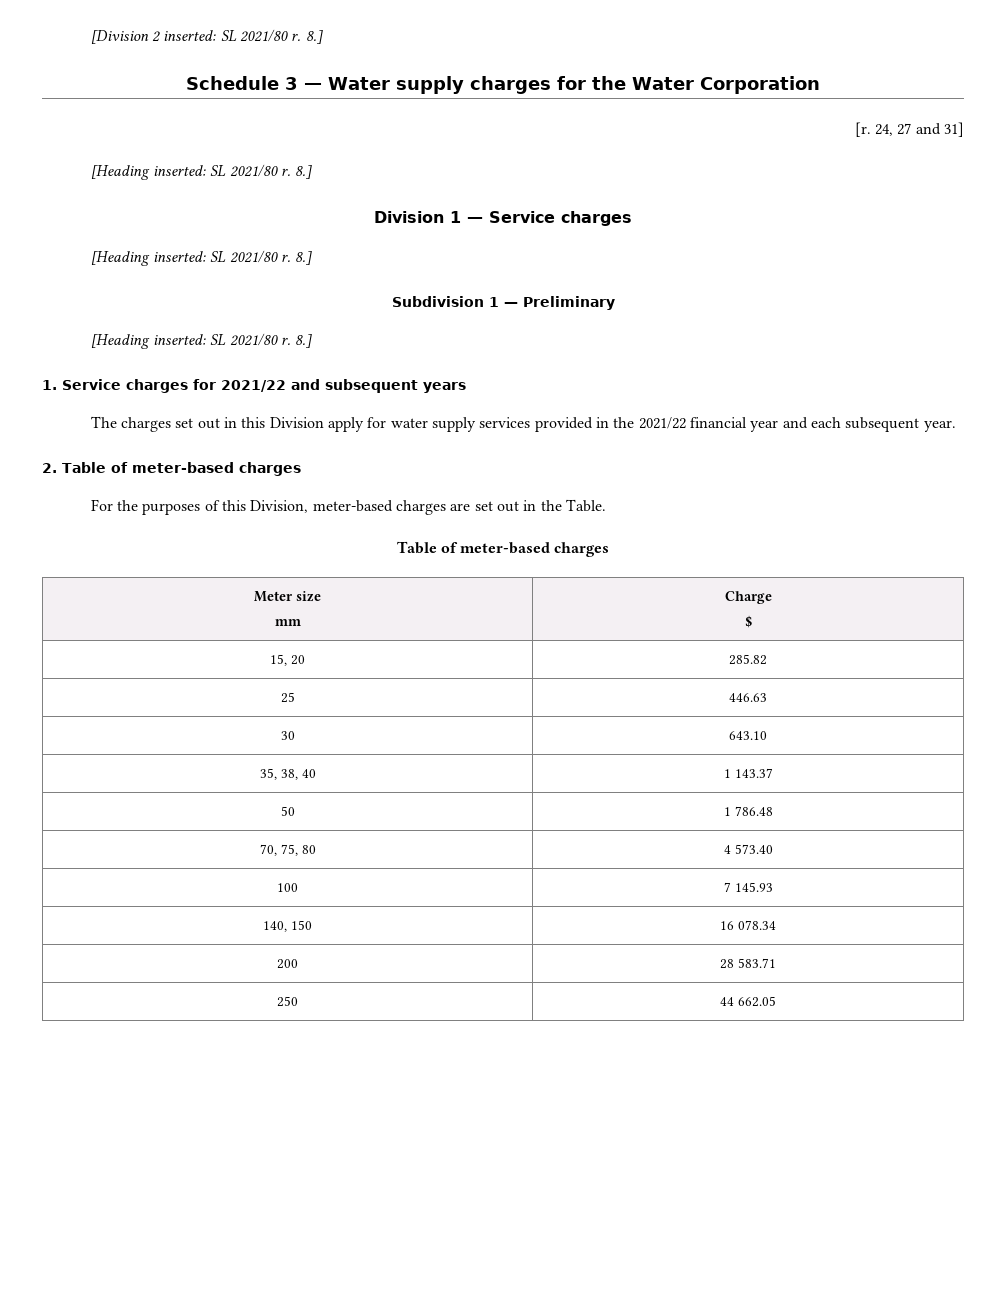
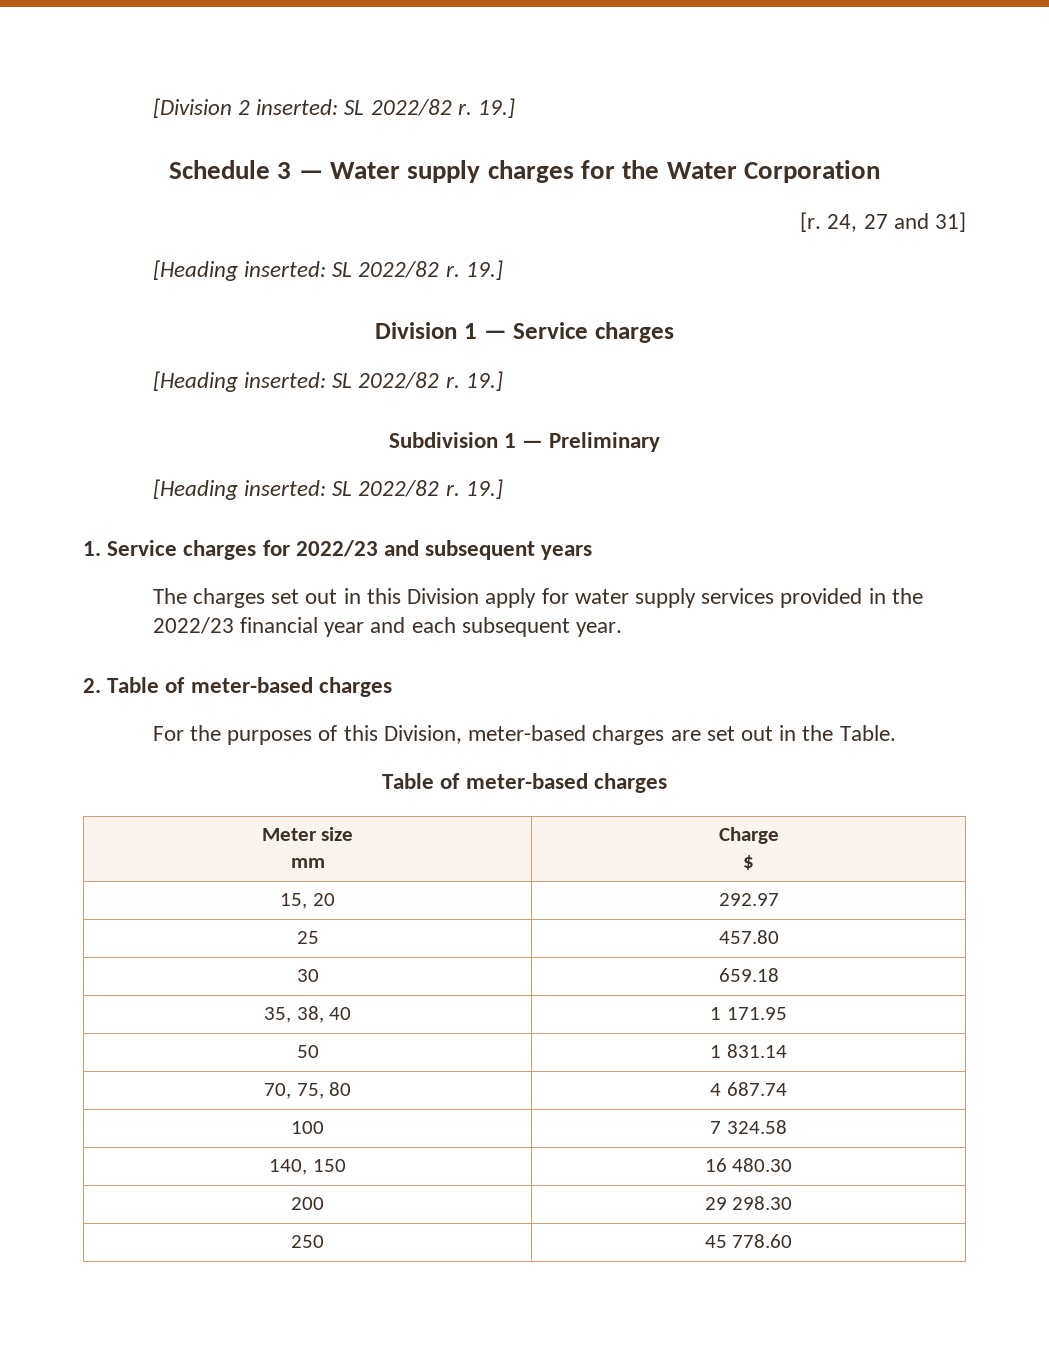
- [Division 2 inserted: SL 2021/80 r. 8.]
+ [Division 2 inserted: SL 2022/82 r. 19.]
  24, 27 and 31]
- [Heading inserted: SL 2021/80 r. 8.]
+ [Heading inserted: SL 2022/82 r. 19.]
  Division 1 — Service charges
- [Heading inserted: SL 2021/80 r. 8.]
+ [Heading inserted: SL 2022/82 r. 19.]
  Subdivision 1 — Preliminary
- [Heading inserted: SL 2021/80 r. 8.]
+ [Heading inserted: SL 2022/82 r. 19.]
- 1. Service charges for 2021/22 and subsequent years
+ 1. Service charges for 2022/23 and subsequent years
- The charges set out in this Division apply for water supply services provided in the 2021/22 financial year and each subsequent year.
+ The charges set out in this Division apply for water supply services provided in the 2022/23 financial year and each subsequent year.
- 15, 20 | 285.82
+ 15, 20 | 292.97
- 25 | 446.63
+ 25 | 457.80
- 30 | 643.10
+ 30 | 659.18
- 35, 38, 40 | 1 143.37
+ 35, 38, 40 | 1 171.95
- 50 | 1 786.48
+ 50 | 1 831.14
- 70, 75, 80 | 4 573.40
+ 70, 75, 80 | 4 687.74
- 100 | 7 145.93
+ 100 | 7 324.58
- 140, 150 | 16 078.34
+ 140, 150 | 16 480.30
- 200 | 28 583.71
+ 200 | 29 298.30
- 250 | 44 662.05
+ 250 | 45 778.60

